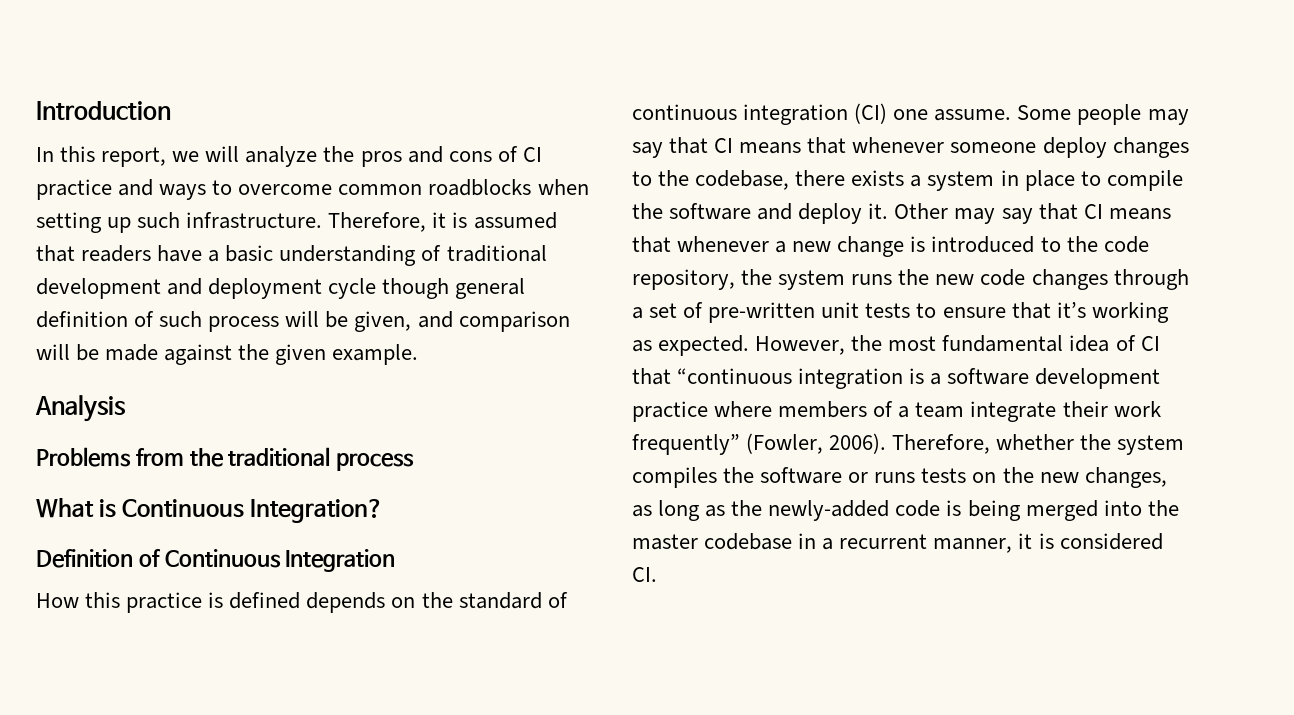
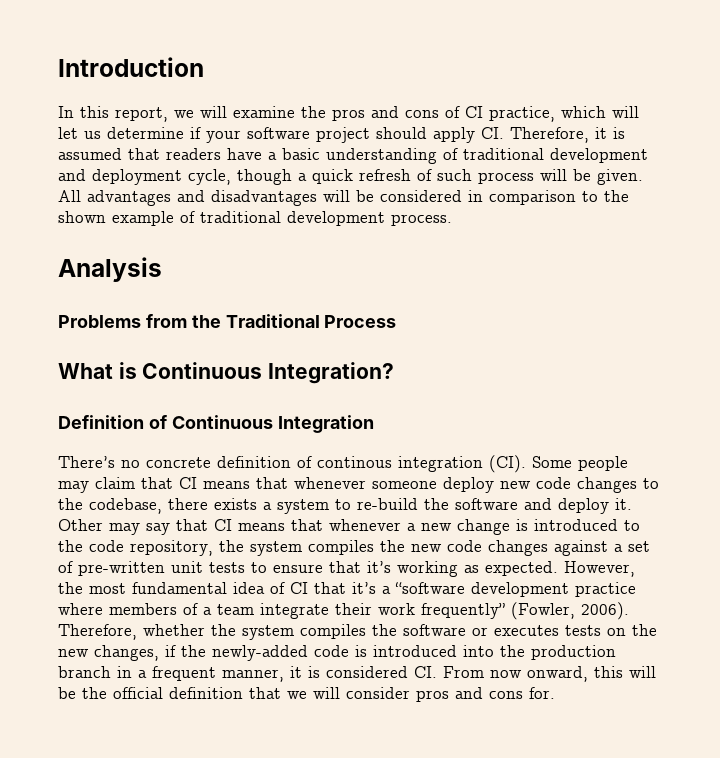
- In this report, we will analyze the pros and cons of CI practice and ways to overcome common roadblocks when setting up such infrastructure. Therefore, it is assumed that readers have a basic understanding of traditional development and deployment cycle though general definition of such process will be given, and comparison will be made against the given example.
+ In this report, we will examine the pros and cons of CI practice, which will let us determine if your software project should apply CI. Therefore, it is assumed that readers have a basic understanding of traditional development and deployment cycle, though a quick refresh of such process will be given. All advantages and disadvantages will be considered in comparison to the shown example of traditional development process.
- Problems from the traditional process
+ Problems from the Traditional Process
- How this practice is defined depends on the standard of continuous integration (CI) one assume. Some people may say that CI means that whenever someone deploy changes to the codebase, there exists a system in place to compile the software and deploy it.
+ There’s no concrete definition of continous integration (CI). Some people may claim that CI means that whenever someone deploy new code changes to the codebase, there exists a system to re-build the software and deploy it.
- Other may say that CI means that whenever a new change is introduced to the code repository, the system runs the new code changes through a set of pre-written unit tests to ensure that it’s working as expected.
+ Other may say that CI means that whenever a new change is introduced to the code repository, the system compiles the new code changes against a set of pre-written unit tests to ensure that it’s working as expected.
- However, the most fundamental idea of CI that “continuous integration is a software development practice where members of a team integrate their work frequently” (Fowler, 2006).
+ However, the most fundamental idea of CI that it’s a “software development practice where members of a team integrate their work frequently” (Fowler, 2006).
- Therefore, whether the system compiles the software or runs tests on the new changes, as long as the newly-added code is being merged into the master codebase in a recurrent manner, it is considered CI.
+ Therefore, whether the system compiles the software or executes tests on the new changes, if the newly-added code is introduced into the production branch in a frequent manner, it is considered CI. From now onward, this will be the official definition that we will consider pros and cons for.

